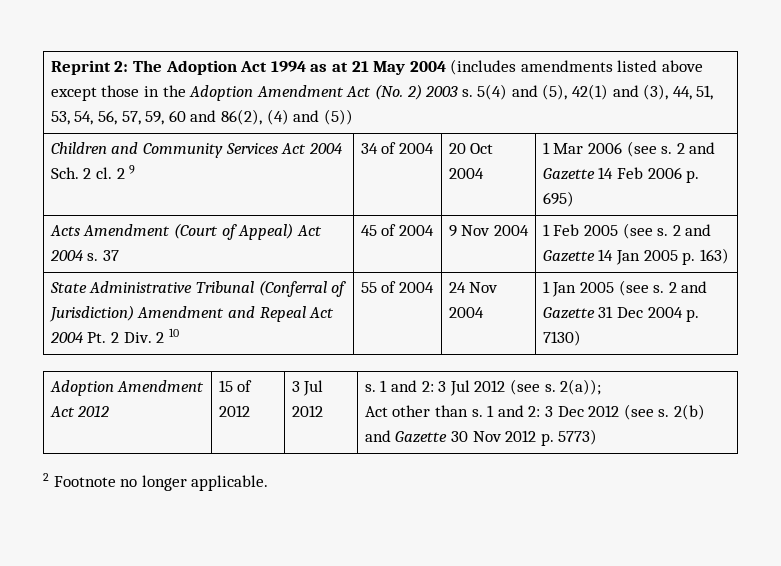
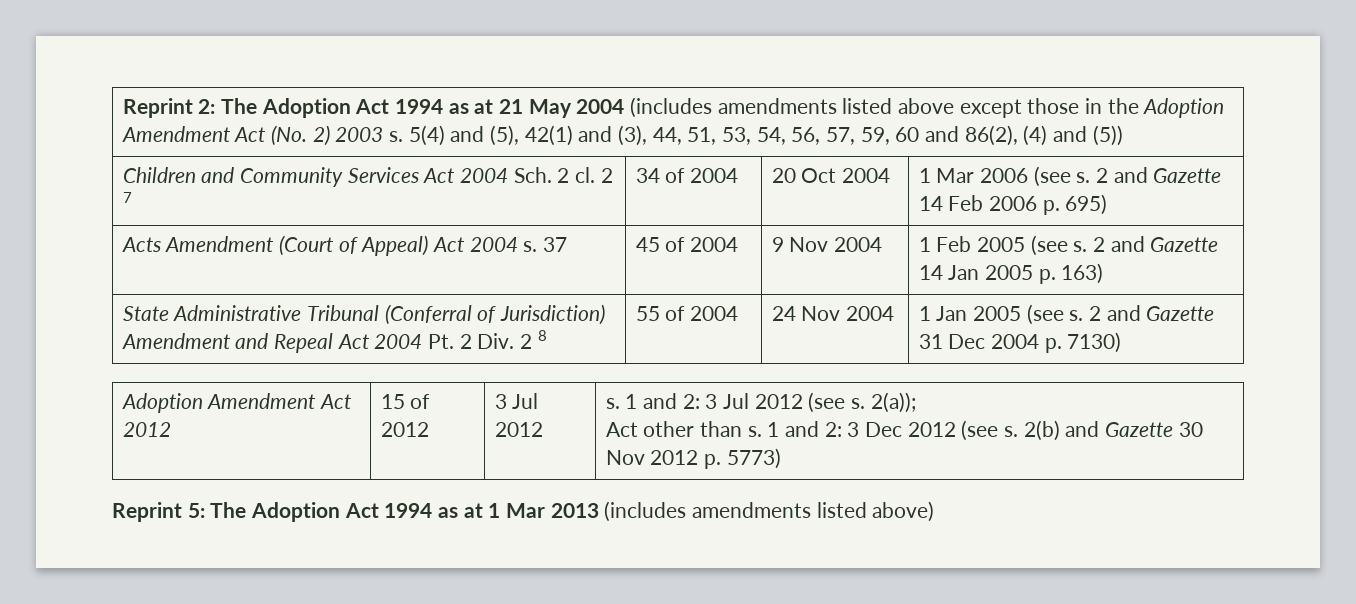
- Children and Community Services Act 2004 Sch. 2 cl. 2 9 | 34 of 2004 | 20 Oct 2004 | 1 Mar 2006 (see s. 2 and Gazette 14 Feb 2006 p. 695)
+ Children and Community Services Act 2004 Sch. 2 cl. 2 7 | 34 of 2004 | 20 Oct 2004 | 1 Mar 2006 (see s. 2 and Gazette 14 Feb 2006 p. 695)
- State Administrative Tribunal (Conferral of Jurisdiction) Amendment and Repeal Act 2004 Pt. 2 Div. 2 10 | 55 of 2004 | 24 Nov 2004 | 1 Jan 2005 (see s. 2 and Gazette 31 Dec 2004 p. 7130)
+ State Administrative Tribunal (Conferral of Jurisdiction) Amendment and Repeal Act 2004 Pt. 2 Div. 2 8 | 55 of 2004 | 24 Nov 2004 | 1 Jan 2005 (see s. 2 and Gazette 31 Dec 2004 p. 7130)
- 2 Footnote no longer applicable.
+ Reprint 5: The Adoption Act 1994 as at 1 Mar 2013 (includes amendments listed above)

